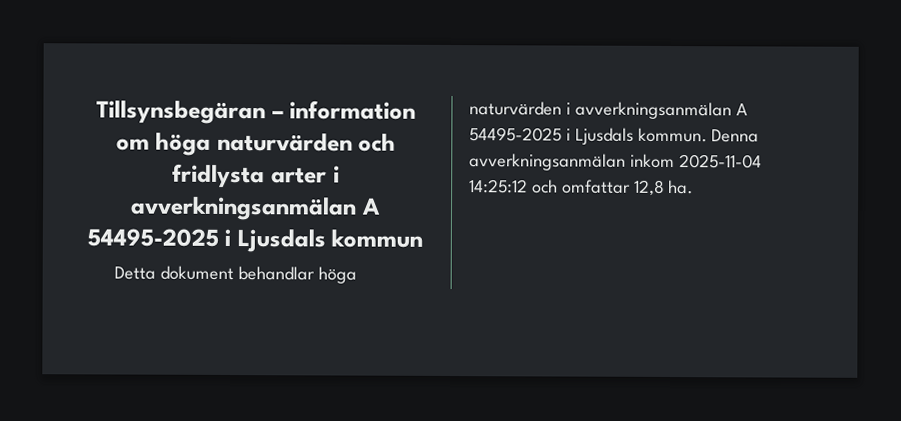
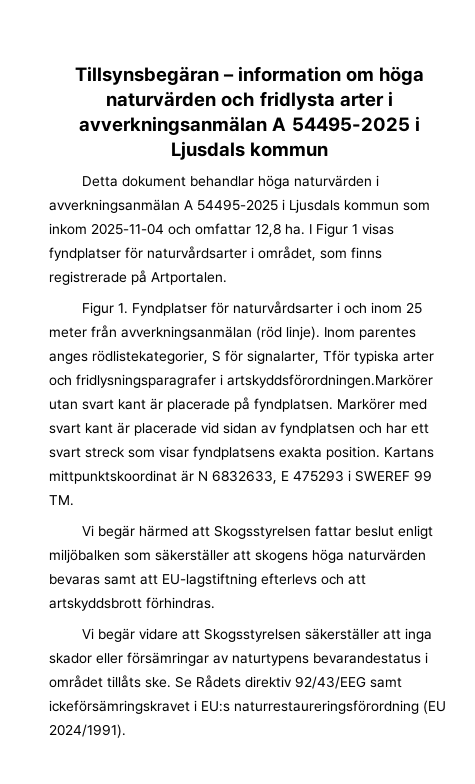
- Detta dokument behandlar höga naturvärden i avverkningsanmälan A 54495-2025 i Ljusdals kommun. Denna avverkningsanmälan inkom 2025-11-04 14:25:12 och omfattar 12,8 ha.
+ Detta dokument behandlar höga naturvärden i avverkningsanmälan A 54495-2025 i Ljusdals kommun som inkom 2025-11-04 och omfattar 12,8 ha.
+ I Figur 1 visas fyndplatser för naturvårdsarter i området, som finns registrerade på Artportalen.
+ Figur 1. Fyndplatser för naturvårdsarter i och inom 25 meter från avverkningsanmälan (röd linje). Inom parentes anges rödlistekategorier, S för signalarter, Tför typiska arter och fridlysningsparagrafer i artskyddsförordningen.Markörer utan svart kant är placerade på fyndplatsen. Markörer med svart kant är placerade vid sidan av fyndplatsen och har ett svart streck som visar fyndplatsens exakta position. Kartans mittpunktskoordinat är N 6832633, E 475293 i SWEREF 99 TM.
+ Vi begär härmed att Skogsstyrelsen fattar beslut enligt miljöbalken som säkerställer att skogens höga naturvärden bevaras samt att EU-lagstiftning efterlevs och att artskyddsbrott förhindras.
+ Vi begär vidare att Skogsstyrelsen säkerställer att inga skador eller försämringar av naturtypens bevarandestatus i området tillåts ske. Se Rådets direktiv 92/43/EEG samt ickeförsämringskravet i EU:s naturrestaureringsförordning (EU 2024/1991).

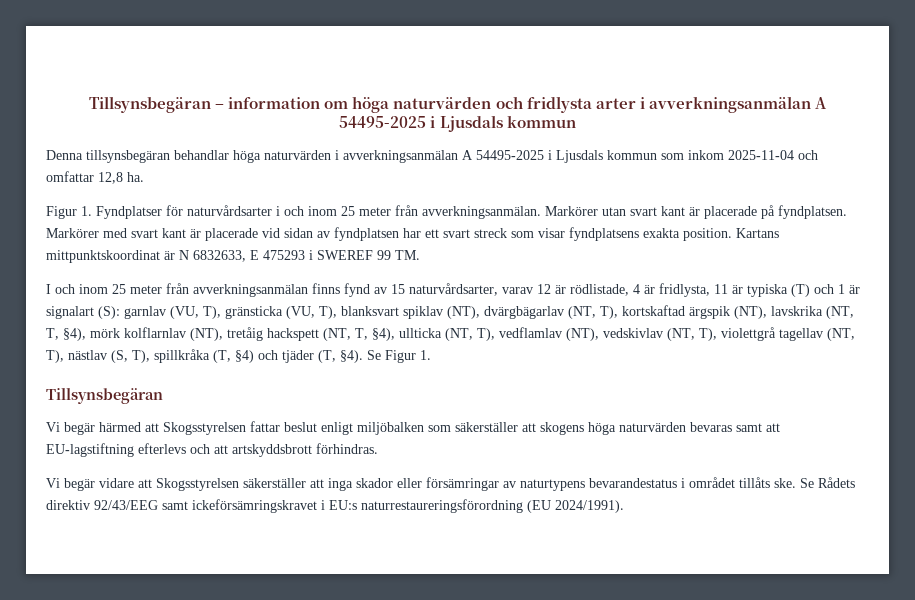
- Detta dokument behandlar höga naturvärden i avverkningsanmälan A 54495-2025 i Ljusdals kommun som inkom 2025-11-04 och omfattar 12,8 ha. I Figur 1 visas fyndplatser för naturvårdsarter i området, som finns registrerade på Artportalen.
+ Denna tillsynsbegäran behandlar höga naturvärden i avverkningsanmälan A 54495-2025 i Ljusdals kommun som inkom 2025-11-04 och omfattar 12,8 ha.
- Figur 1. Fyndplatser för naturvårdsarter i och inom 25 meter från avverkningsanmälan (röd linje). Inom parentes anges rödlistekategorier, S för signalarter, Tför typiska arter och fridlysningsparagrafer i artskyddsförordningen.Markörer utan svart kant är placerade på fyndplatsen.
+ Figur 1. Fyndplatser för naturvårdsarter i och inom 25 meter från avverkningsanmälan. Markörer utan svart kant är placerade på fyndplatsen.
- Markörer med svart kant är placerade vid sidan av fyndplatsen och har ett svart streck som visar fyndplatsens exakta position.
+ Markörer med svart kant är placerade vid sidan av fyndplatsen har ett svart streck som visar fyndplatsens exakta position.
+ I och inom 25 meter från avverkningsanmälan finns fynd av 15 naturvårdsarter, varav 12 är rödlistade, 4 är fridlysta, 11 är typiska (T) och 1 är signalart (S): garnlav (VU, T), gränsticka (VU, T), blanksvart spiklav (NT), dvärgbägarlav (NT, T), kortskaftad ärgspik (NT), lavskrika (NT, T, §4), mörk kolflarnlav (NT), tretåig hackspett (NT, T, §4), ullticka (NT, T), vedflamlav (NT), vedskivlav (NT, T), violettgrå tagellav (NT, T), nästlav (S, T), spillkråka (T, §4) och tjäder (T, §4). Se Figur 1.
+ Tillsynsbegäran

